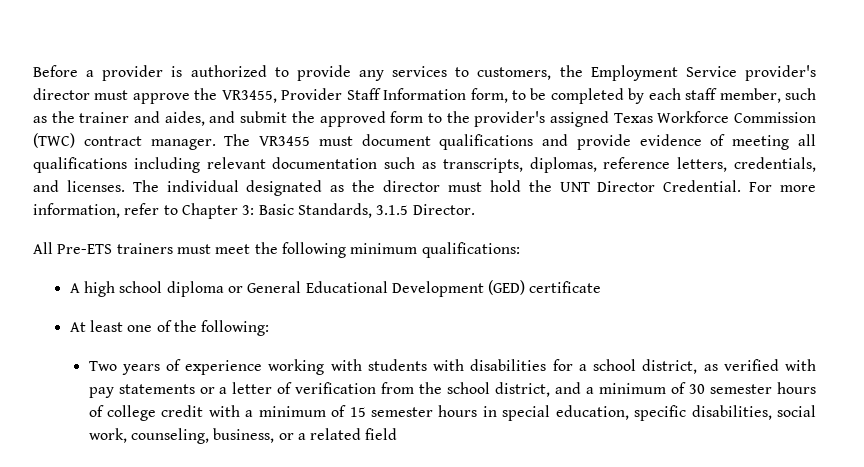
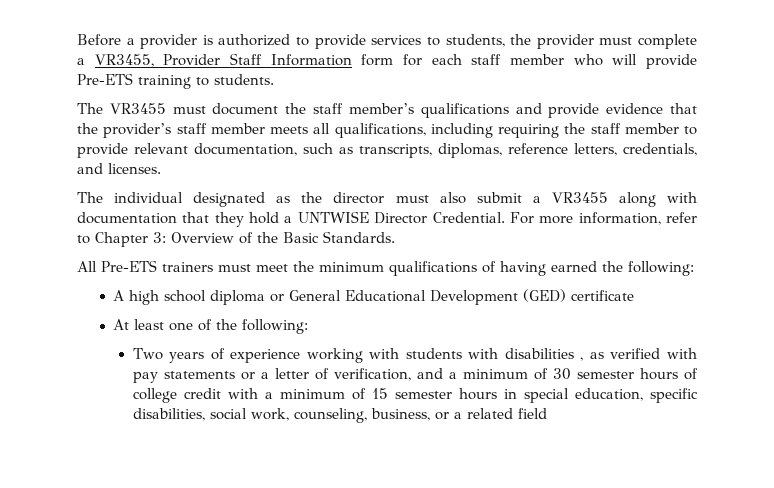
- Before a provider is authorized to provide any services to customers, the Employment Service provider's director must approve the VR3455, Provider Staff Information form, to be completed by each staff member, such as the trainer and aides, and submit the approved form to the provider's assigned Texas Workforce Commission (TWC) contract manager. The VR3455 must document qualifications and provide evidence of meeting all qualifications including relevant documentation such as transcripts, diplomas, reference letters, credentials, and licenses. The individual designated as the director must hold the UNT Director Credential.
+ Before a provider is authorized to provide services to students, the provider must complete a VR3455, Provider Staff Information form for each staff member who will provide Pre-ETS training to students.
+ The VR3455 must document the staff member’s qualifications and provide evidence that the provider’s staff member meets all qualifications, including requiring the staff member to provide relevant documentation, such as transcripts, diplomas, reference letters, credentials, and licenses.
+ The individual designated as the director must also submit a VR3455 along with documentation that they hold a UNTWISE Director Credential.
- For more information, refer to Chapter 3: Basic Standards, 3.1.5 Director.
+ For more information, refer to Chapter 3: Overview of the Basic Standards.
- All Pre-ETS trainers must meet the following minimum qualifications:
+ All Pre-ETS trainers must meet the minimum qualifications of having earned the following:
- Two years of experience working with students with disabilities for a school district, as verified with pay statements or a letter of verification from the school district, and a minimum of 30 semester hours of college credit with a minimum of 15 semester hours in special education, specific disabilities, social work, counseling, business, or a related field
+ Two years of experience working with students with disabilities , as verified with pay statements or a letter of verification, and a minimum of 30 semester hours of college credit with a minimum of 15 semester hours in special education, specific disabilities, social work, counseling, business, or a related field

